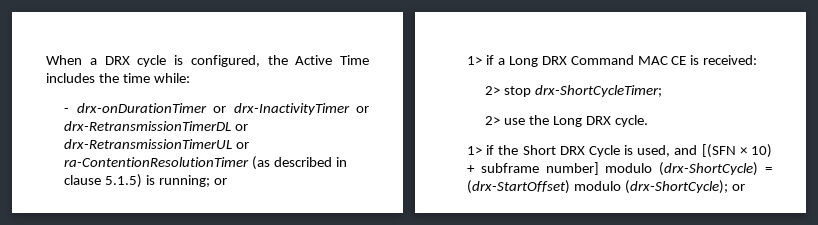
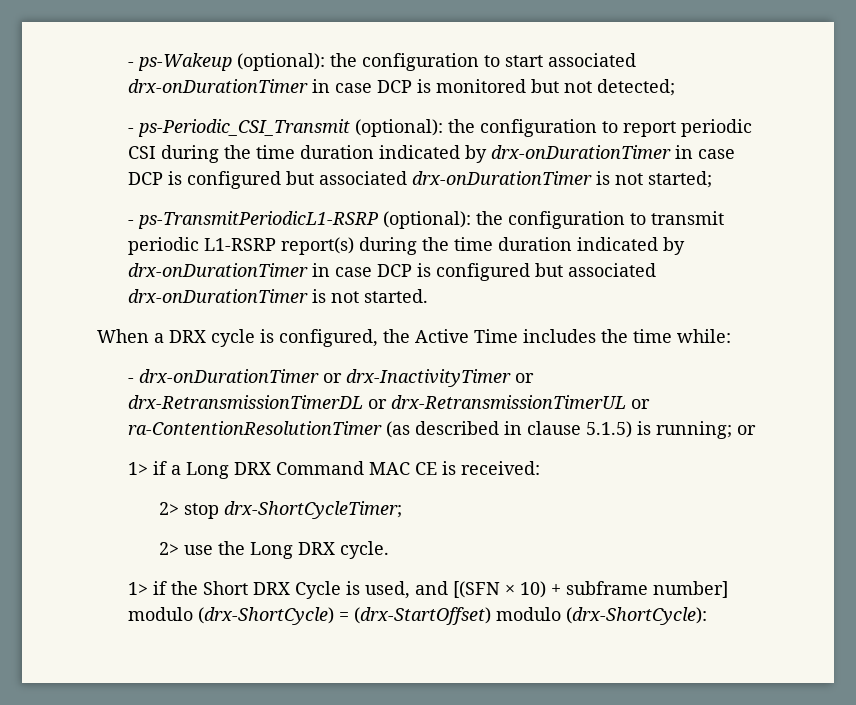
+ - ps-Wakeup (optional): the configuration to start associated drx-onDurationTimer in case DCP is monitored but not detected;
+ - ps-Periodic_CSI_Transmit (optional): the configuration to report periodic CSI during the time duration indicated by drx-onDurationTimer in case DCP is configured but associated drx-onDurationTimer is not started;
+ - ps-TransmitPeriodicL1-RSRP (optional): the configuration to transmit periodic L1-RSRP report(s) during the time duration indicated by drx-onDurationTimer in case DCP is configured but associated drx-onDurationTimer is not started.
- 1> if the Short DRX Cycle is used, and [(SFN × 10) + subframe number] modulo (drx-ShortCycle) = (drx-StartOffset) modulo (drx-ShortCycle); or
+ 1> if the Short DRX Cycle is used, and [(SFN × 10) + subframe number] modulo (drx-ShortCycle) = (drx-StartOffset) modulo (drx-ShortCycle):

